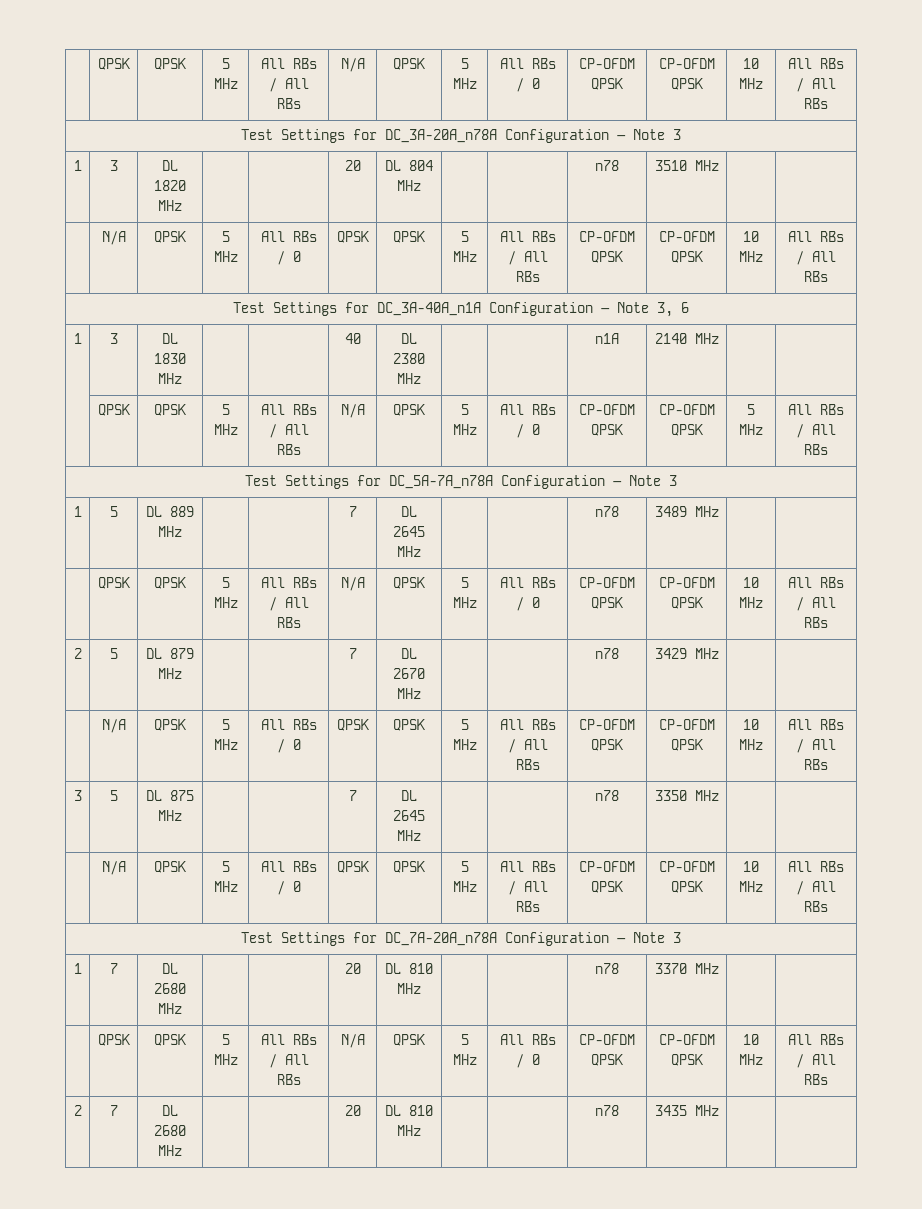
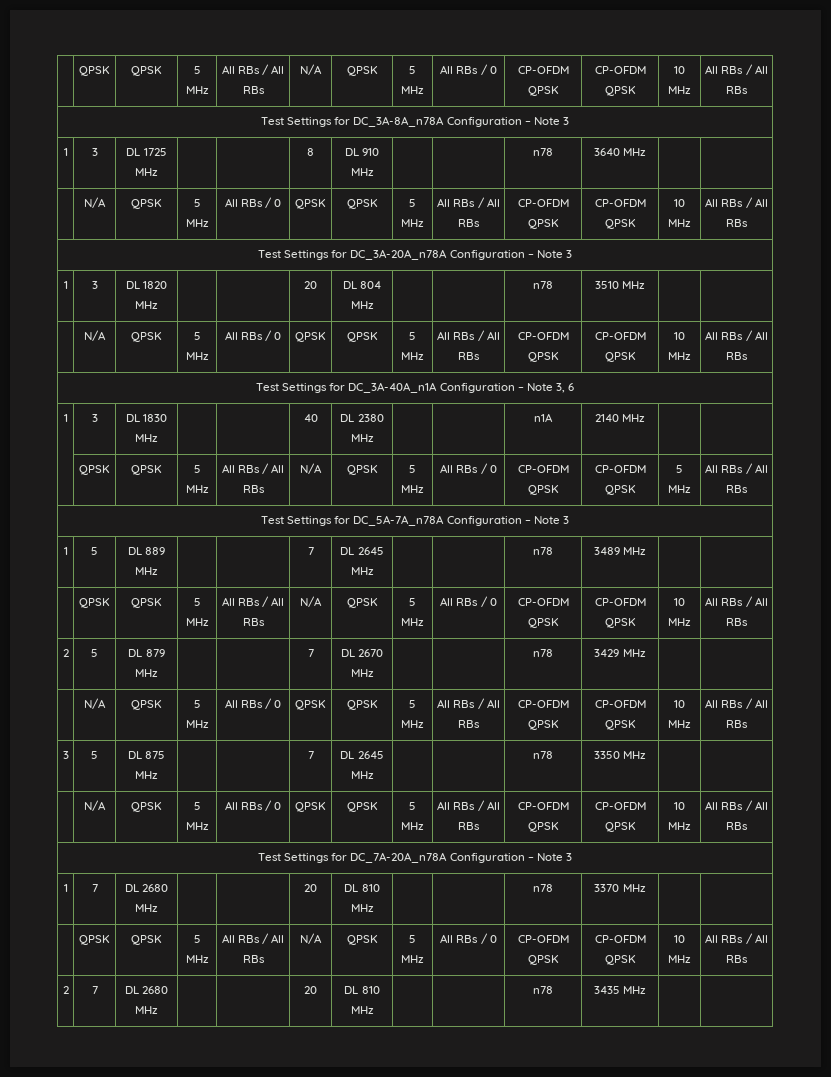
+ Test Settings for DC_3A-8A_n78A Configuration – Note 3
+ 1 | 3 | DL 1725 MHz | | | 8 | DL 910 MHz | | | n78 | 3640 MHz | |
+ | N/A | QPSK | 5 MHz | All RBs / 0 | QPSK | QPSK | 5 MHz | All RBs / All RBs | CP-OFDM QPSK | CP-OFDM QPSK | 10 MHz | All RBs / All RBs

